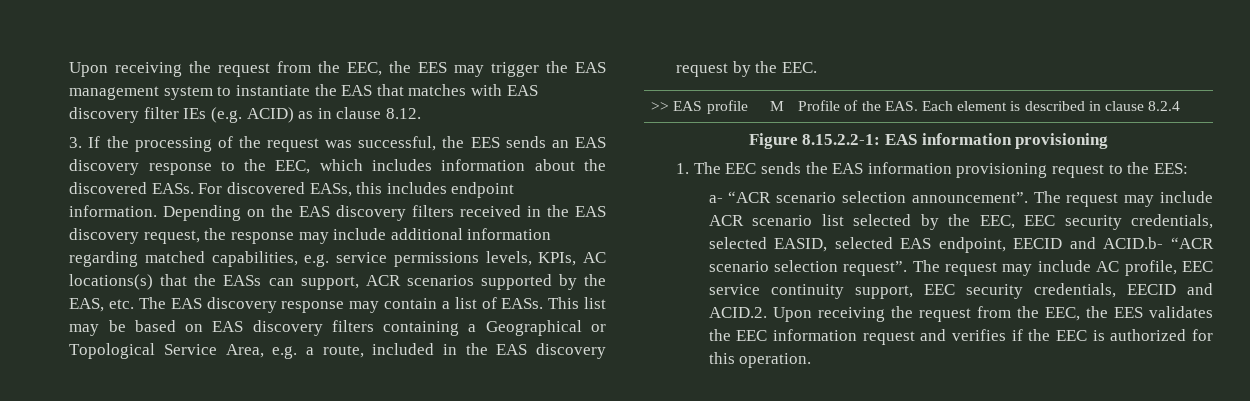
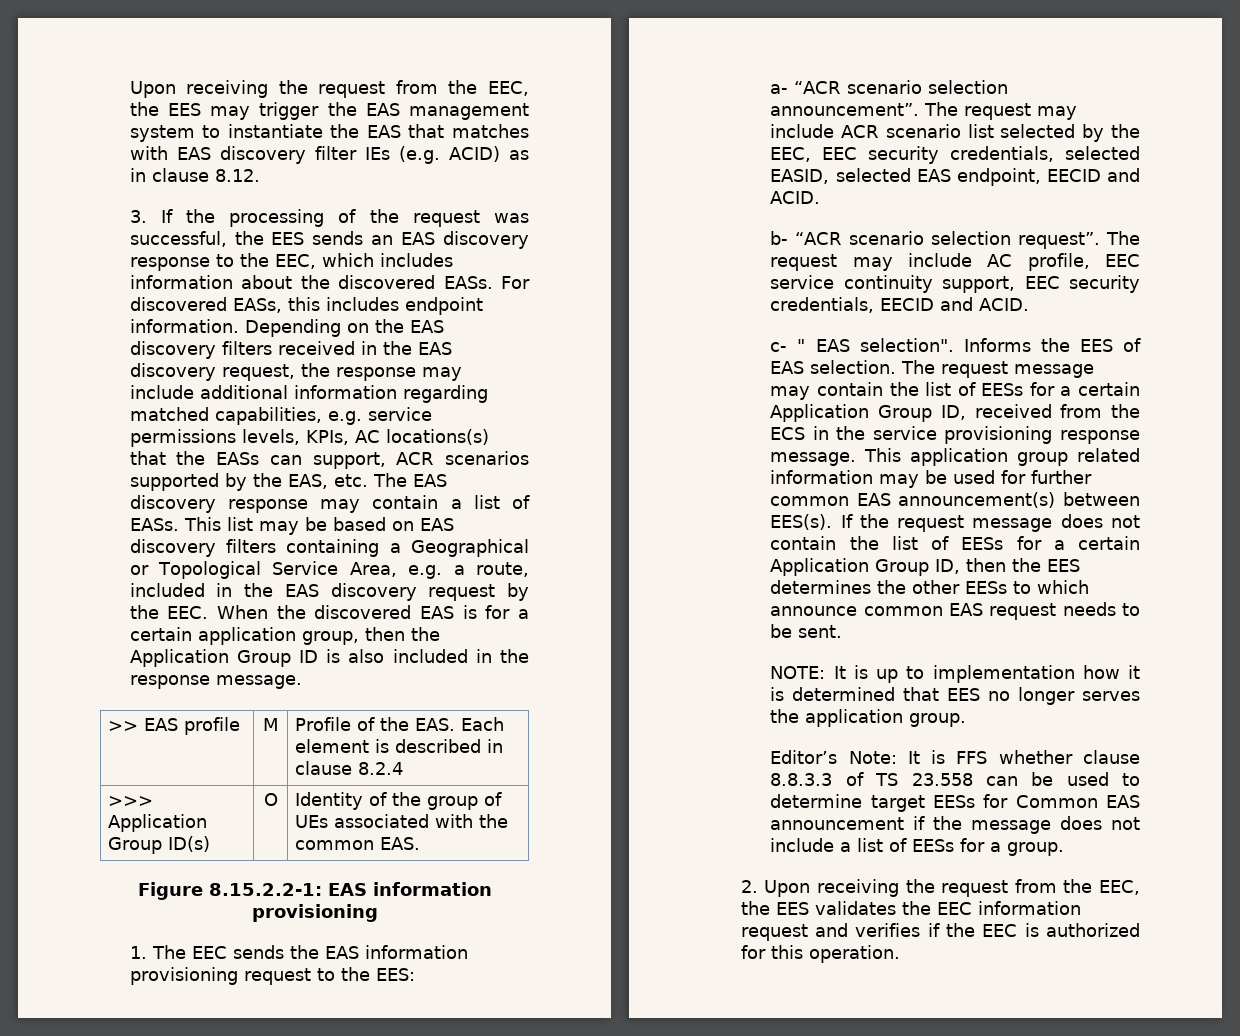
- This list may be based on EAS discovery filters containing a Geographical or Topological Service Area, e.g. a route, included in the EAS discovery request by the EEC.
+ This list may be based on EAS discovery filters containing a Geographical or Topological Service Area, e.g. a route, included in the EAS discovery request by the EEC. When the discovered EAS is for a certain application group, then the Application Group ID is also included in the response message.
+ >>> Application Group ID(s) | O | Identity of the group of UEs associated with the common EAS.
- The request may include ACR scenario list selected by the EEC, EEC security credentials, selected EASID, selected EAS endpoint, EECID and ACID.b- “ACR scenario selection request”.
+ The request may include ACR scenario list selected by the EEC, EEC security credentials, selected EASID, selected EAS endpoint, EECID and ACID.
+ b- “ACR scenario selection request”.
- The request may include AC profile, EEC service continuity support, EEC security credentials, EECID and ACID.2. Upon receiving the request from the EEC, the EES validates the EEC information request and verifies if the EEC is authorized for this operation.
+ The request may include AC profile, EEC service continuity support, EEC security credentials, EECID and ACID.
+ c- " EAS selection". Informs the EES of EAS selection. The request message may contain the list of EESs for a certain Application Group ID, received from the ECS in the service provisioning response message. This application group related information may be used for further common EAS announcement(s) between EES(s). If the request message does not contain the list of EESs for a certain Application Group ID, then the EES determines the other EESs to which announce common EAS request needs to be sent.
+ NOTE: It is up to implementation how it is determined that EES no longer serves the application group.
+ Editor’s Note: It is FFS whether clause 8.8.3.3 of TS 23.558 can be used to determine target EESs for Common EAS announcement if the message does not include a list of EESs for a group.
+ 2. Upon receiving the request from the EEC, the EES validates the EEC information request and verifies if the EEC is authorized for this operation.

